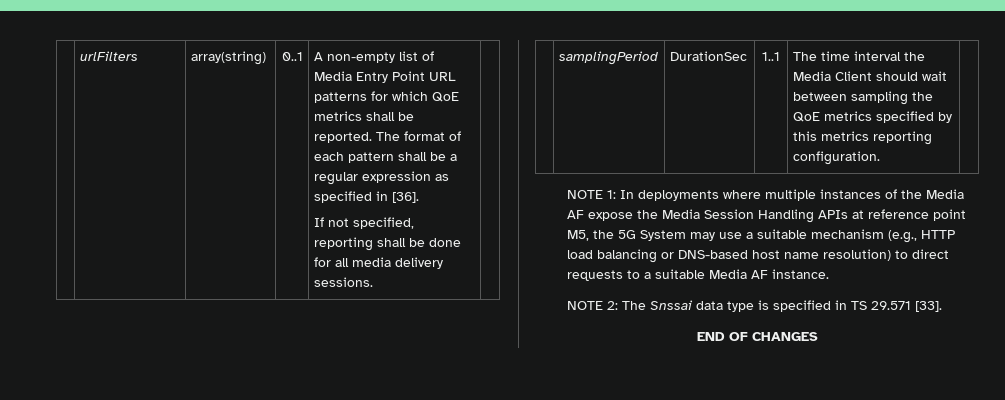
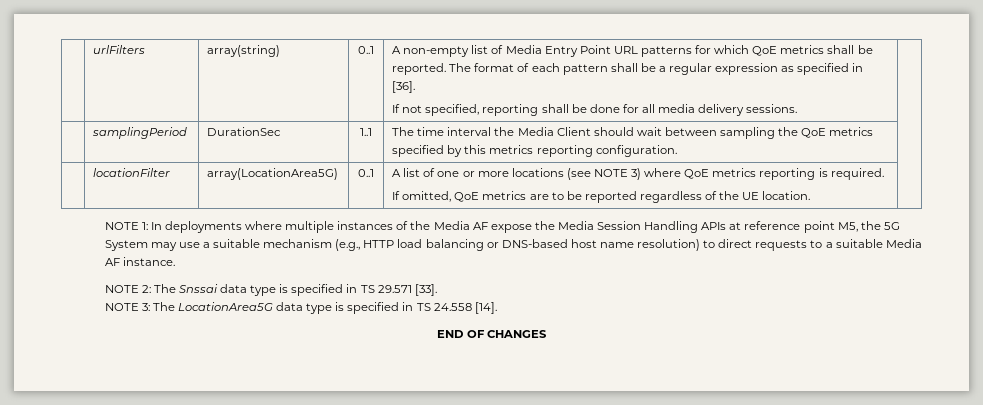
+ | locationFilter | array(LocationArea5G) | 0..1 | A list of one or more locations (see NOTE 3) where QoE metrics reporting is required.
+ If omitted, QoE metrics are to be reported regardless of the UE location. |
+ NOTE 3: The LocationArea5G data type is specified in TS 24.558 [14].

